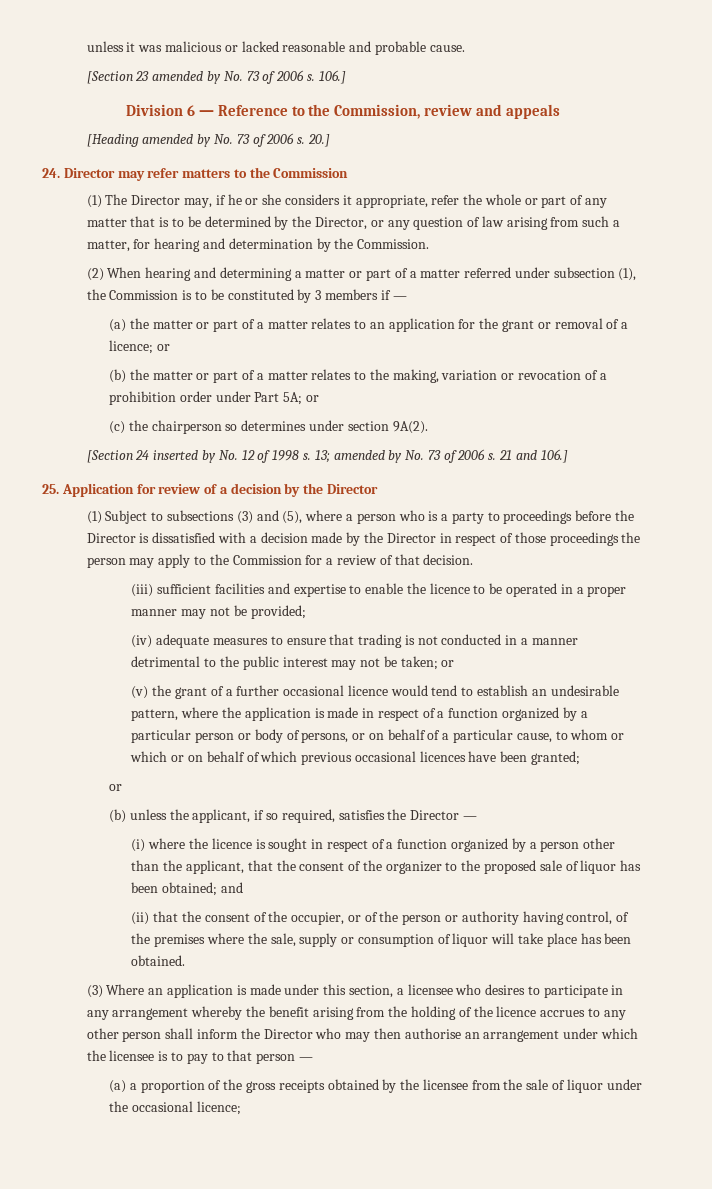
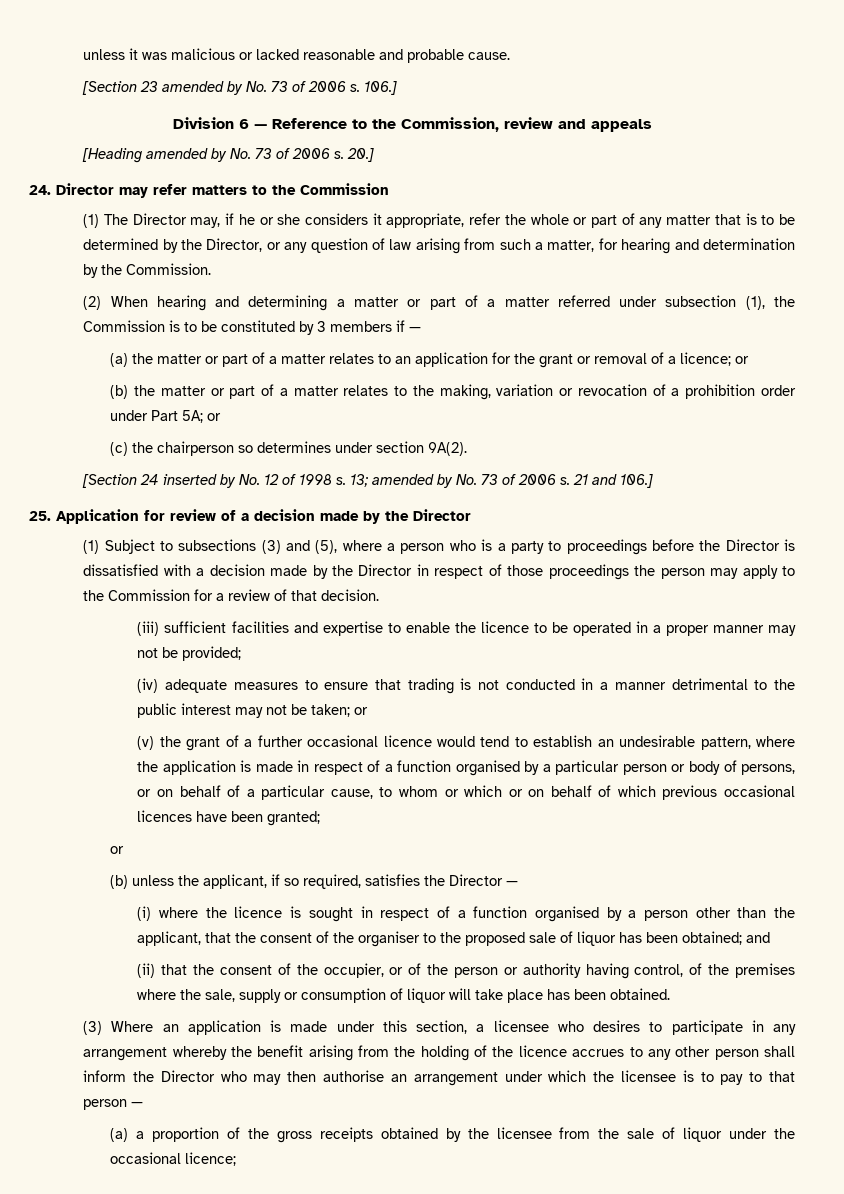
- 25. Application for review of a decision by the Director
+ 25. Application for review of a decision made by the Director
- (v) the grant of a further occasional licence would tend to establish an undesirable pattern, where the application is made in respect of a function organized by a particular person or body of persons, or on behalf of a particular cause, to whom or which or on behalf of which previous occasional licences have been granted;
+ (v) the grant of a further occasional licence would tend to establish an undesirable pattern, where the application is made in respect of a function organised by a particular person or body of persons, or on behalf of a particular cause, to whom or which or on behalf of which previous occasional licences have been granted;
- (i) where the licence is sought in respect of a function organized by a person other than the applicant, that the consent of the organizer to the proposed sale of liquor has been obtained; and
+ (i) where the licence is sought in respect of a function organised by a person other than the applicant, that the consent of the organiser to the proposed sale of liquor has been obtained; and

